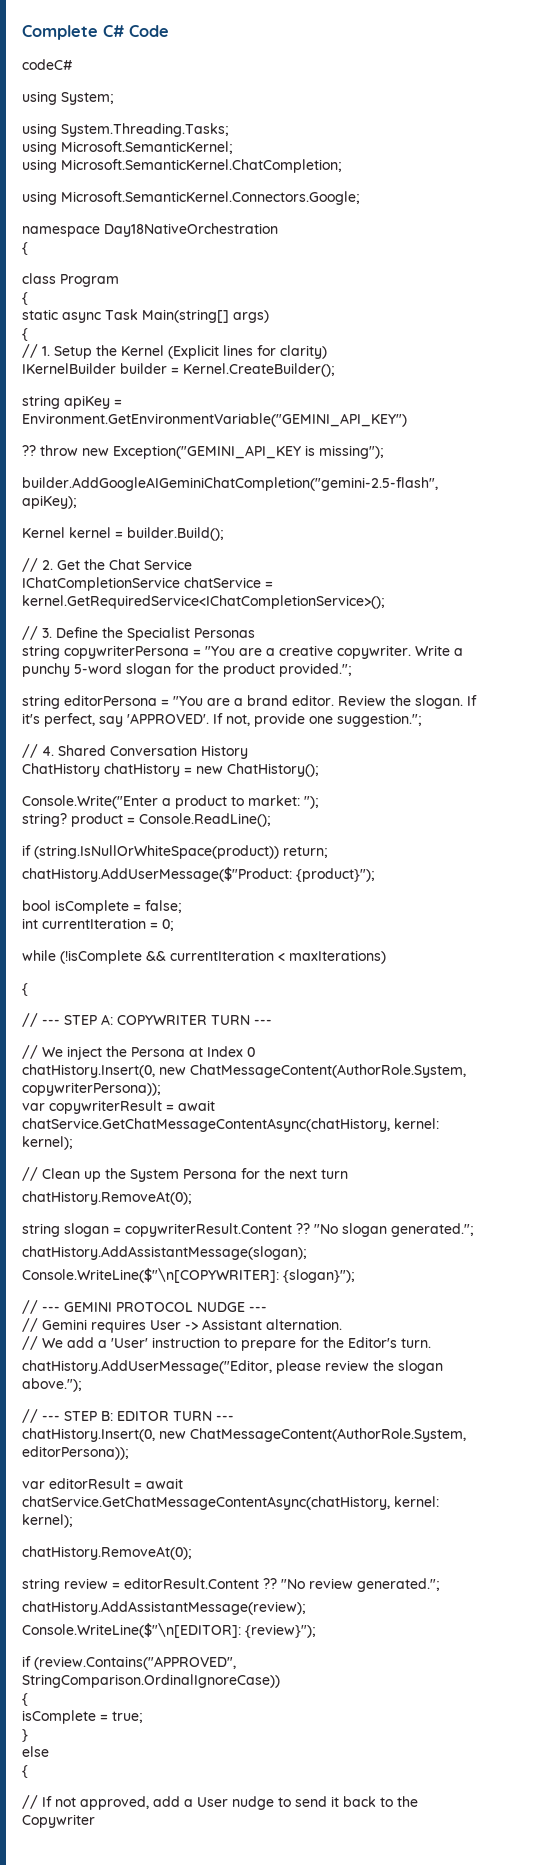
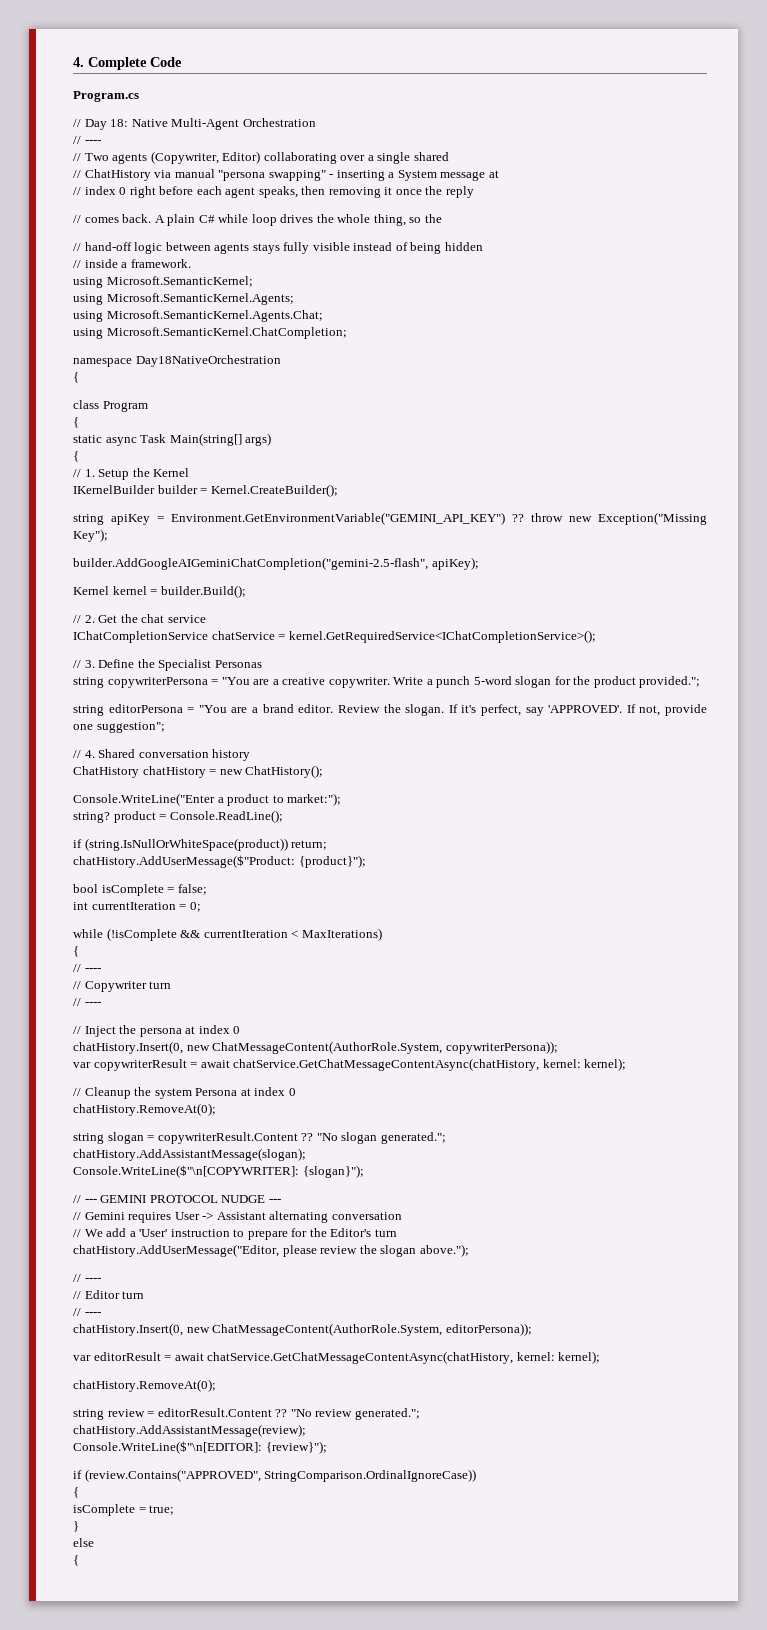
- Complete C# Code
+ 4. Complete Code
- codeC#
- using System;
- using System.Threading.Tasks;
+ Program.cs
+ // Day 18: Native Multi-Agent Orchestration
+ // ----
+ // Two agents (Copywriter, Editor) collaborating over a single shared
+ // ChatHistory via manual "persona swapping" - inserting a System message at
+ // index 0 right before each agent speaks, then removing it once the reply
+ // comes back. A plain C# while loop drives the whole thing, so the
+ // hand-off logic between agents stays fully visible instead of being hidden
+ // inside a framework.
+ using Microsoft.SemanticKernel.Agents;
+ using Microsoft.SemanticKernel.Agents.Chat;
  using Microsoft.SemanticKernel.ChatCompletion;
- using Microsoft.SemanticKernel.Connectors.Google;
- // 1. Setup the Kernel (Explicit lines for clarity)
+ // 1. Setup the Kernel
- string apiKey = Environment.GetEnvironmentVariable("GEMINI_API_KEY")
- ?? throw new Exception("GEMINI_API_KEY is missing");
+ string apiKey = Environment.GetEnvironmentVariable("GEMINI_API_KEY") ?? throw new Exception("Missing Key");
- // 2. Get the Chat Service
+ // 2. Get the chat service
- Write a punchy 5-word slogan for the product provided.";
+ Write a punch 5-word slogan for the product provided.";
- If not, provide one suggestion.";
+ If not, provide one suggestion";
- // 4. Shared Conversation History
+ // 4. Shared conversation history
- Console.Write("Enter a product to market: ");
+ Console.WriteLine("Enter a product to market:");
- while (!isComplete && currentIteration < maxIterations)
+ while (!isComplete && currentIteration < MaxIterations)
  {
- // --- STEP A: COPYWRITER TURN ---
- // We inject the Persona at Index 0
+ // ----
+ // Copywriter turn
+ // ----
+ // Inject the persona at index 0
- // Clean up the System Persona for the next turn
+ // Cleanup the system Persona at index 0
- // Gemini requires User -> Assistant alternation.
+ // Gemini requires User -> Assistant alternating conversation
- // We add a 'User' instruction to prepare for the Editor's turn.
+ // We add a 'User' instruction to prepare for the Editor's turn
  chatHistory.AddUserMessage("Editor, please review the slogan above.");
- // --- STEP B: EDITOR TURN ---
+ // ----
+ // Editor turn
+ // ----
- // If not approved, add a User nudge to send it back to the Copywriter

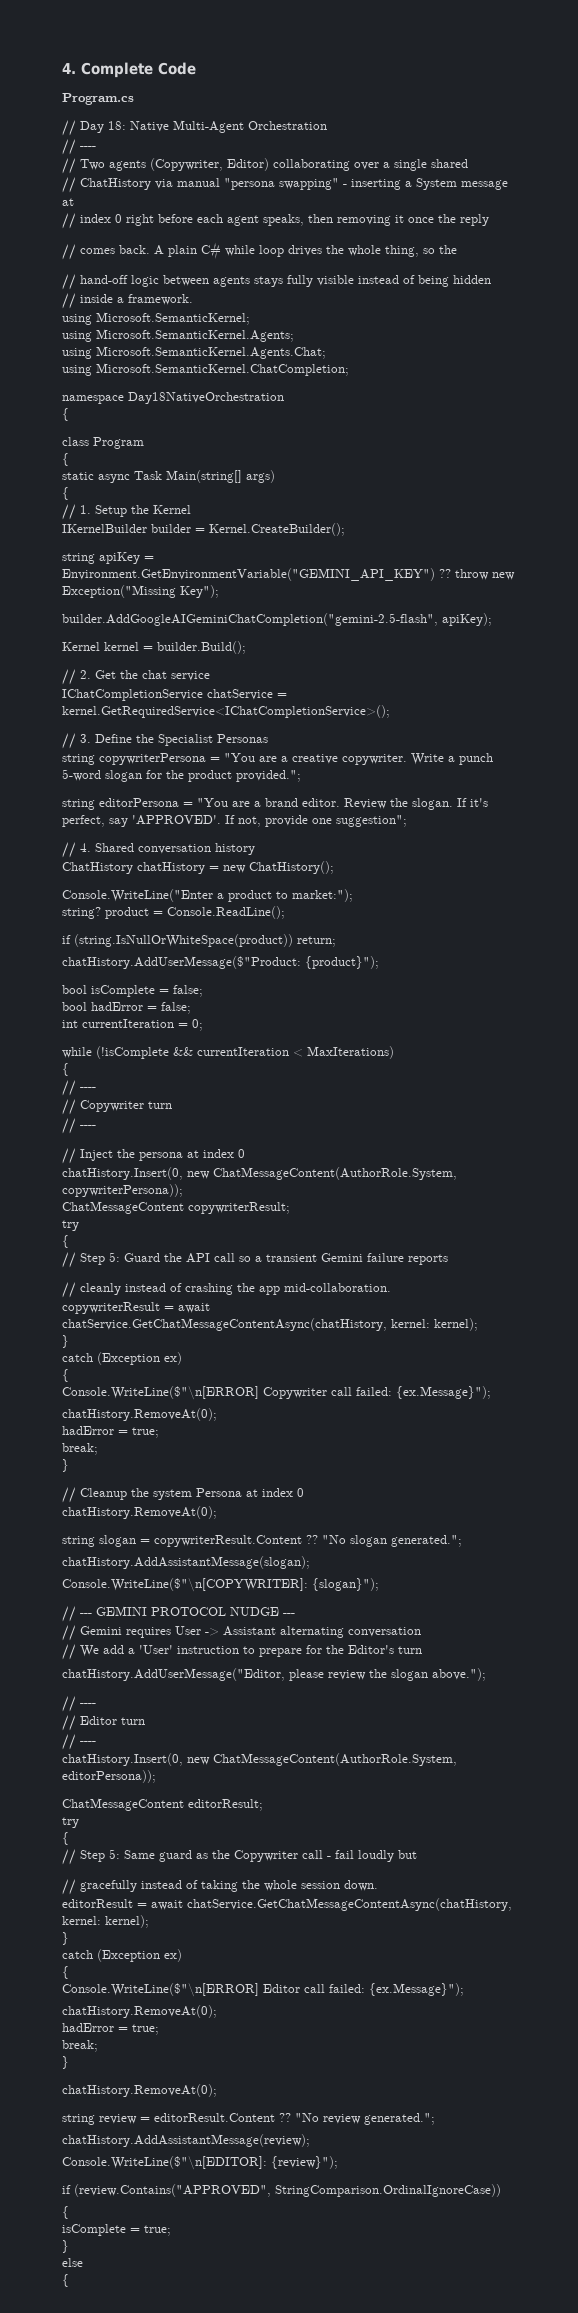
+ bool hadError = false;
- var copywriterResult = await chatService.GetChatMessageContentAsync(chatHistory, kernel: kernel);
+ ChatMessageContent copywriterResult;
+ try
+ {
+ // Step 5: Guard the API call so a transient Gemini failure reports
+ // cleanly instead of crashing the app mid-collaboration.
+ copywriterResult = await chatService.GetChatMessageContentAsync(chatHistory, kernel: kernel);
+ }
+ catch (Exception ex)
+ {
+ Console.WriteLine($"\n[ERROR] Copywriter call failed: {ex.Message}");
+ chatHistory.RemoveAt(0);
+ hadError = true;
+ break;
+ }
- var editorResult = await chatService.GetChatMessageContentAsync(chatHistory, kernel: kernel);
+ ChatMessageContent editorResult;
+ try
+ {
+ // Step 5: Same guard as the Copywriter call - fail loudly but
+ // gracefully instead of taking the whole session down.
+ editorResult = await chatService.GetChatMessageContentAsync(chatHistory, kernel: kernel);
+ }
+ catch (Exception ex)
+ {
+ Console.WriteLine($"\n[ERROR] Editor call failed: {ex.Message}");
+ chatHistory.RemoveAt(0);
+ hadError = true;
+ break;
+ }

